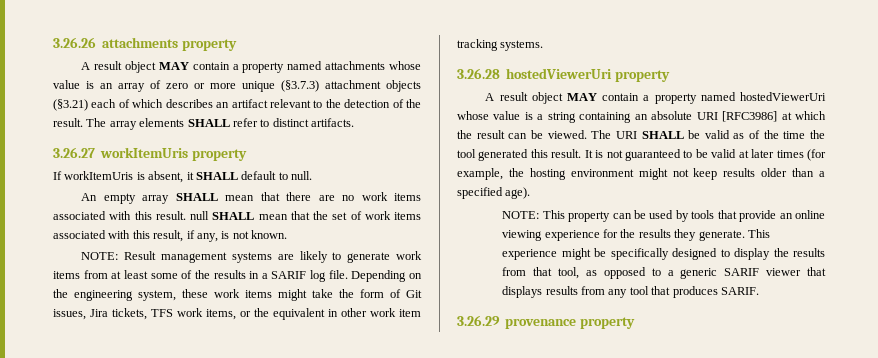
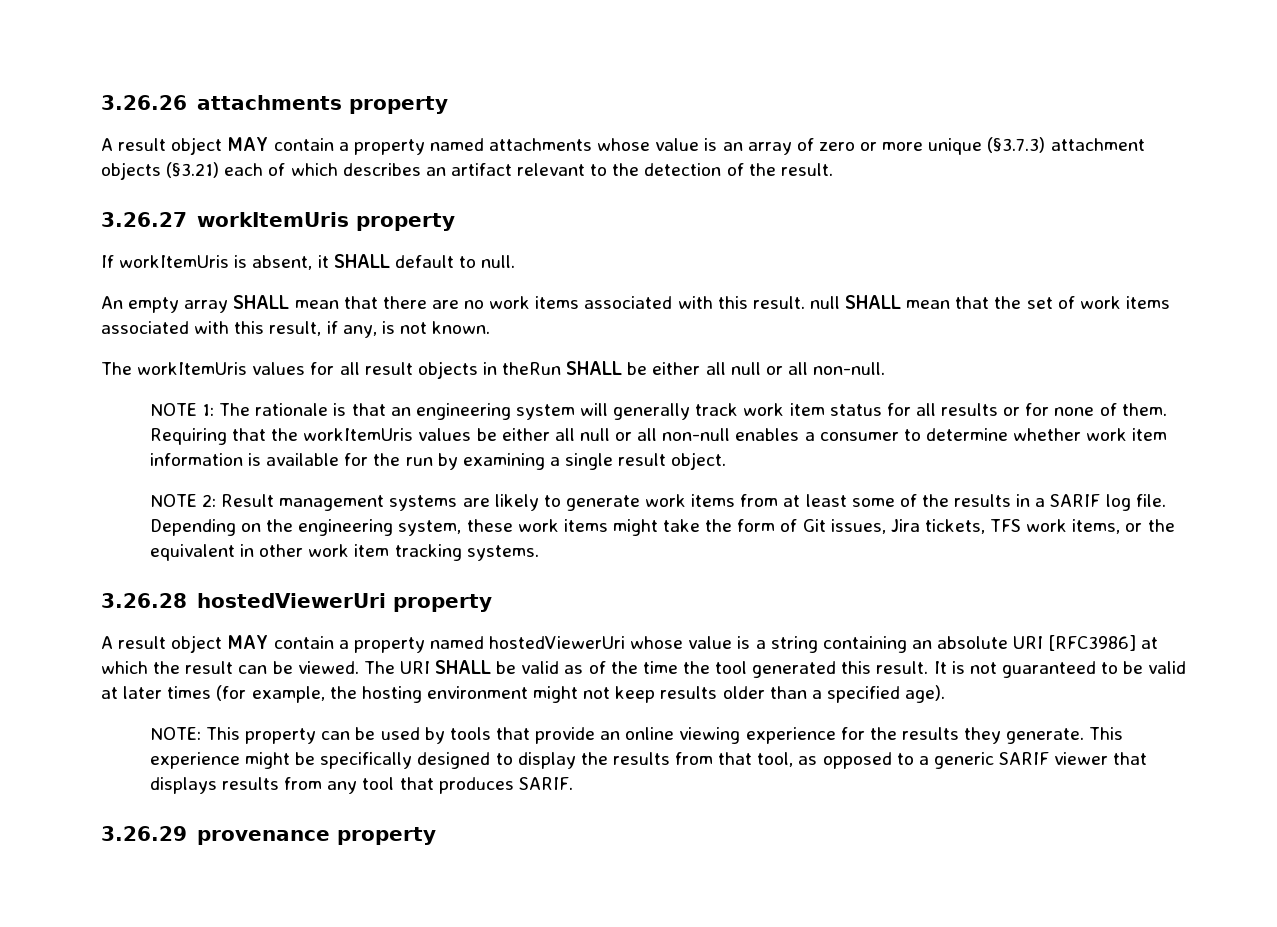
- The array elements SHALL refer to distinct artifacts.
- NOTE: Result management systems are likely to generate work items from at least some of the results in a SARIF log file.
+ The workItemUris values for all result objects in theRun SHALL be either all null or all non-null.
+ NOTE 1: The rationale is that an engineering system will generally track work item status for all results or for none of them. Requiring that the workItemUris values be either all null or all non-null enables a consumer to determine whether work item information is available for the run by examining a single result object.
+ NOTE 2: Result management systems are likely to generate work items from at least some of the results in a SARIF log file.

